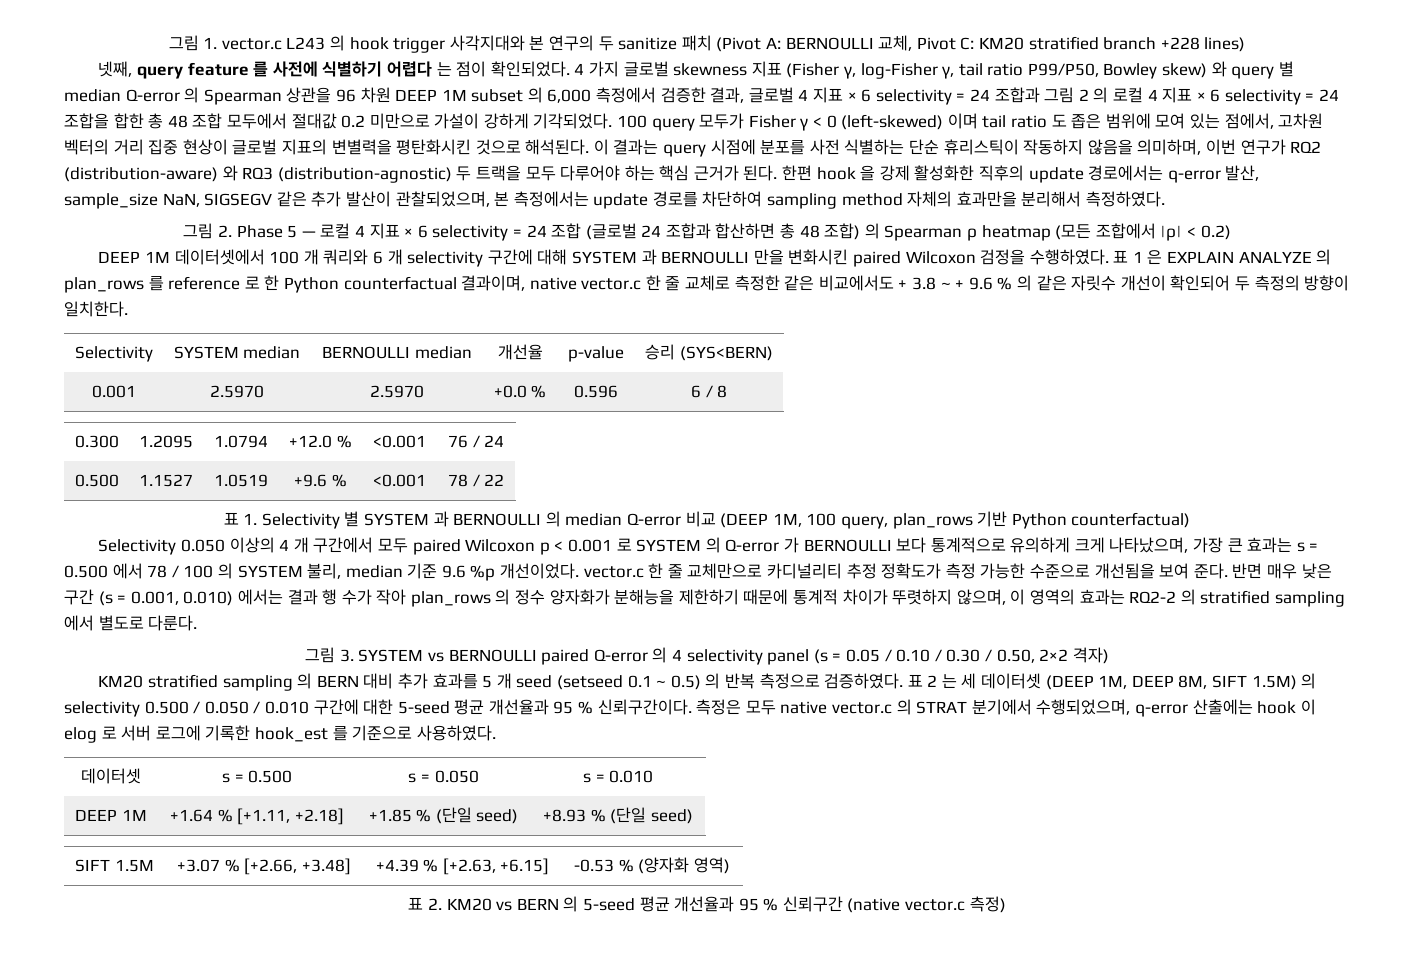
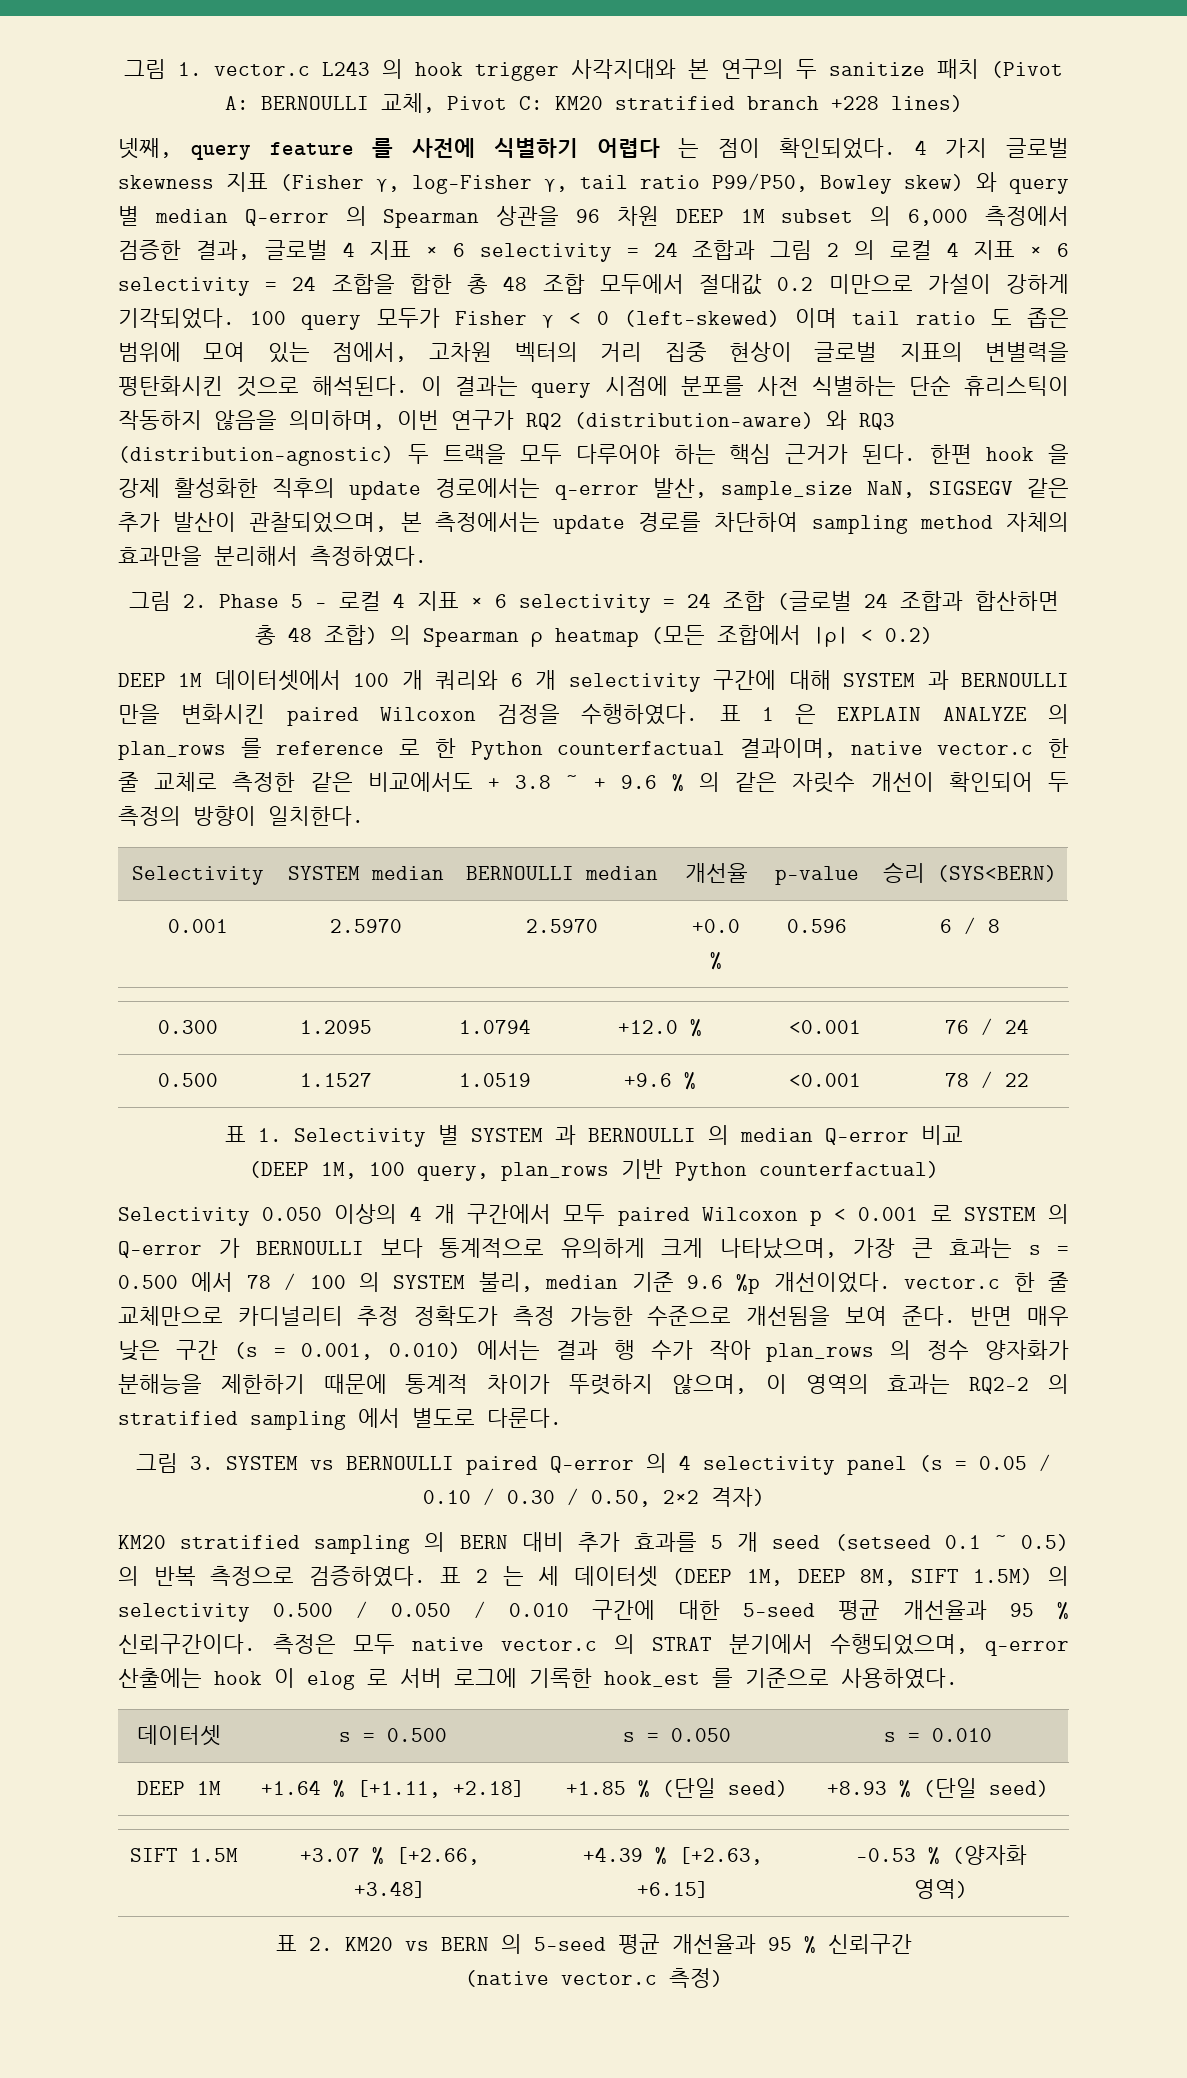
- 표 1. Selectivity 별 SYSTEM 과 BERNOULLI 의 median Q-error 비교 (DEEP 1M, 100 query, plan_rows 기반 Python counterfactual)
+ 표 1. Selectivity 별 SYSTEM 과 BERNOULLI 의 median Q-error 비교
+ (DEEP 1M, 100 query, plan_rows 기반 Python counterfactual)
- 표 2. KM20 vs BERN 의 5-seed 평균 개선율과 95 % 신뢰구간 (native vector.c 측정)
+ 표 2. KM20 vs BERN 의 5-seed 평균 개선율과 95 % 신뢰구간
+ (native vector.c 측정)

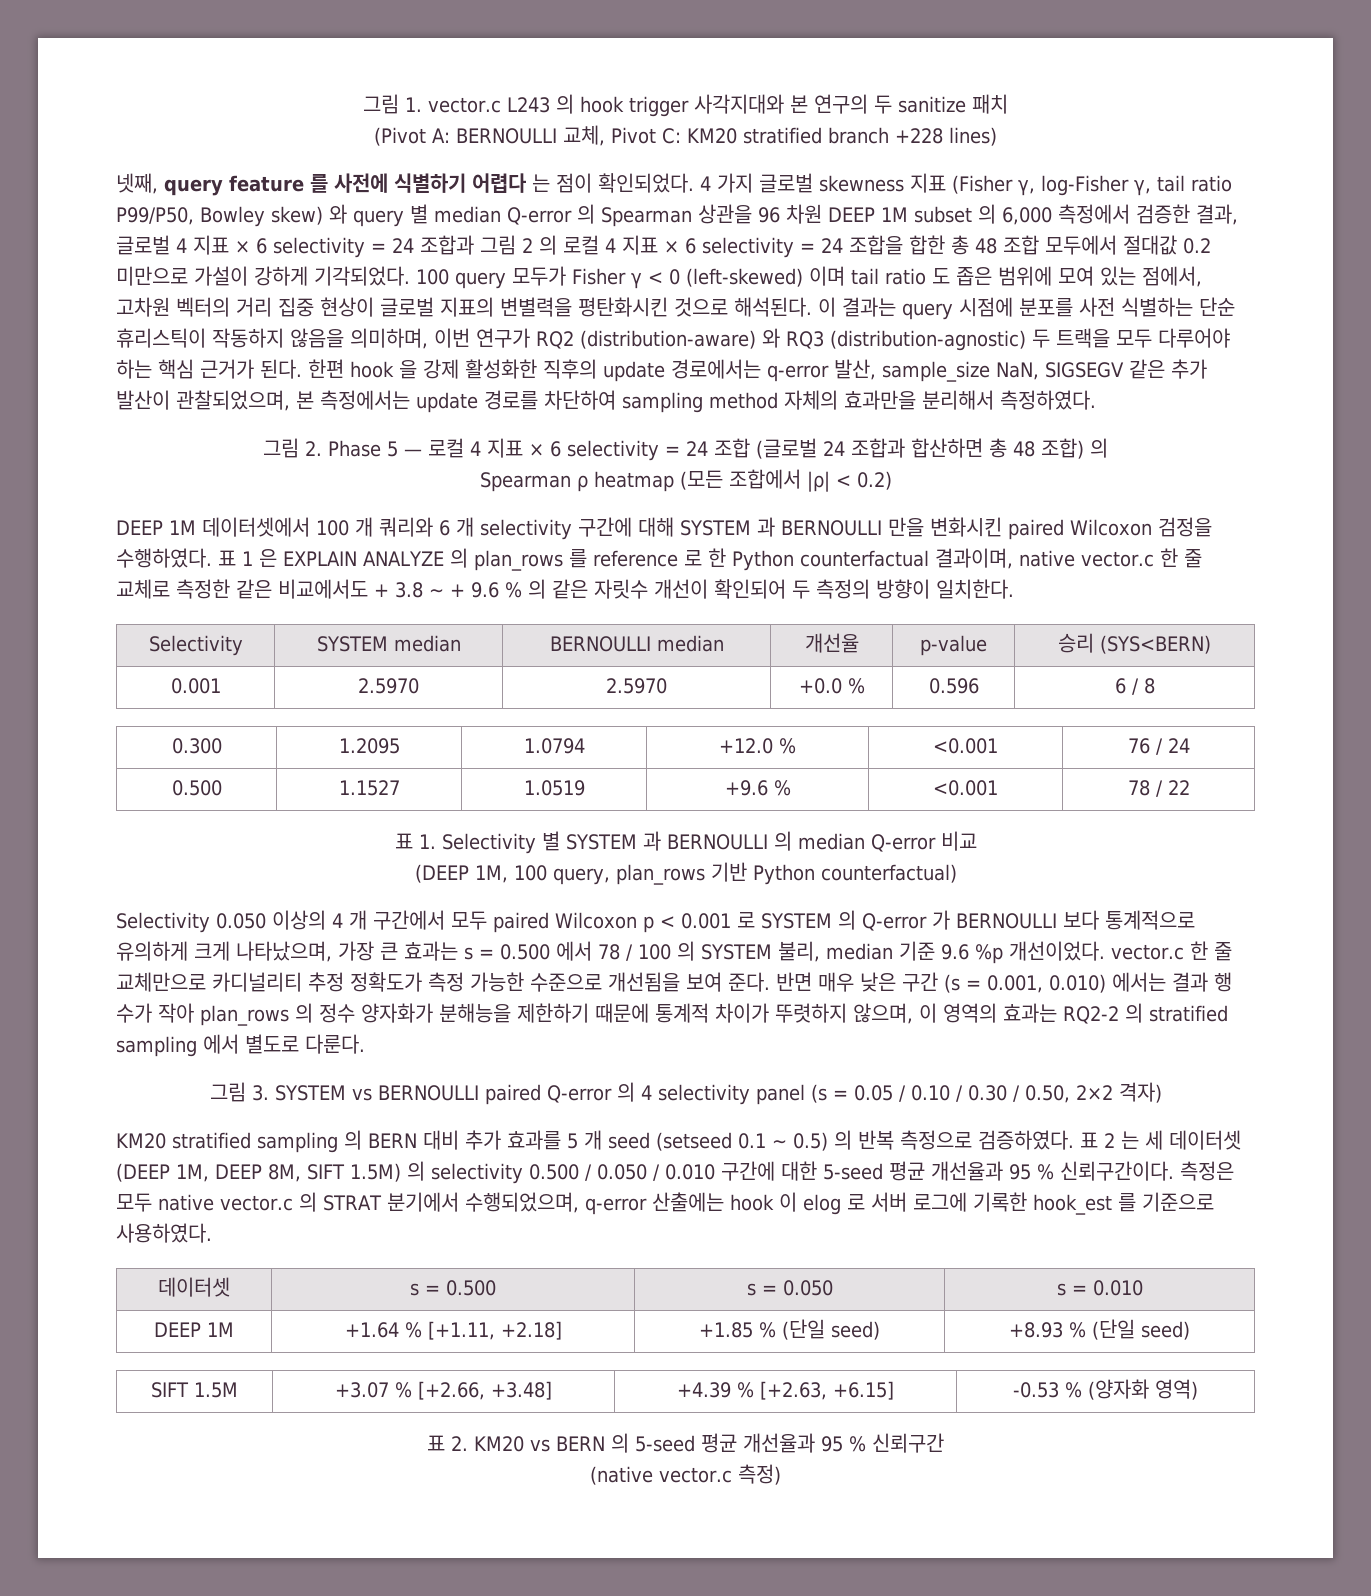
- 그림 1. vector.c L243 의 hook trigger 사각지대와 본 연구의 두 sanitize 패치 (Pivot A: BERNOULLI 교체, Pivot C: KM20 stratified branch +228 lines)
+ 그림 1. vector.c L243 의 hook trigger 사각지대와 본 연구의 두 sanitize 패치
+ (Pivot A: BERNOULLI 교체, Pivot C: KM20 stratified branch +228 lines)
- 그림 2. Phase 5 — 로컬 4 지표 × 6 selectivity = 24 조합 (글로벌 24 조합과 합산하면 총 48 조합) 의 Spearman ρ heatmap (모든 조합에서 |ρ| < 0.2)
+ 그림 2. Phase 5 — 로컬 4 지표 × 6 selectivity = 24 조합 (글로벌 24 조합과 합산하면 총 48 조합) 의
+ Spearman ρ heatmap (모든 조합에서 |ρ| < 0.2)

